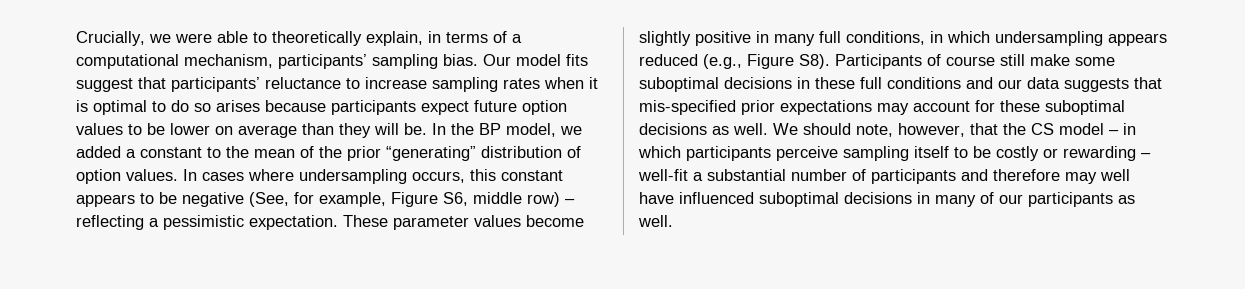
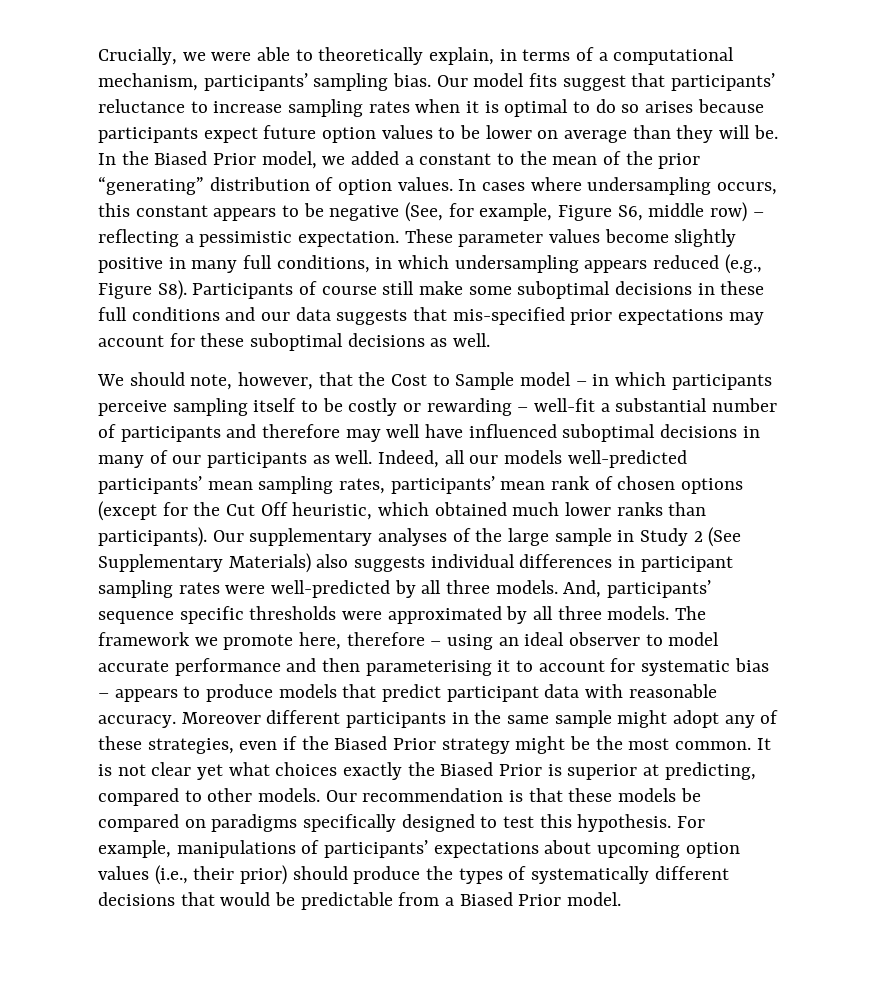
- In the BP model, we added a constant to the mean of the prior “generating” distribution of option values.
+ In the Biased Prior model, we added a constant to the mean of the prior “generating” distribution of option values.
- These parameter values become slightly positive in many full conditions, in which undersampling appears reduced (e.g., Figure S8). Participants of course still make some suboptimal decisions in these full conditions and our data suggests that mis-specified prior expectations may account for these suboptimal decisions as well. We should note, however, that the CS model – in which participants perceive sampling itself to be costly or rewarding – well-fit a substantial number of participants and therefore may well have influenced suboptimal decisions in many of our participants as well.
+ These parameter values become slightly positive in many full conditions, in which undersampling appears reduced (e.g., Figure S8). Participants of course still make some suboptimal decisions in these full conditions and our data suggests that mis-specified prior expectations may account for these suboptimal decisions as well.
+ We should note, however, that the Cost to Sample model – in which participants perceive sampling itself to be costly or rewarding – well-fit a substantial number of participants and therefore may well have influenced suboptimal decisions in many of our participants as well.
+ Indeed, all our models well-predicted participants’ mean sampling rates, participants’ mean rank of chosen options (except for the Cut Off heuristic, which obtained much lower ranks than participants). Our supplementary analyses of the large sample in Study 2 (See Supplementary Materials) also suggests individual differences in participant sampling rates were well-predicted by all three models. And, participants’ sequence specific thresholds were approximated by all three models. The framework we promote here, therefore – using an ideal observer to model accurate performance and then parameterising it to account for systematic bias – appears to produce models that predict participant data with reasonable accuracy. Moreover different participants in the same sample might adopt any of these strategies, even if the Biased Prior strategy might be the most common. It is not clear yet what choices exactly the Biased Prior is superior at predicting, compared to other models. Our recommendation is that these models be compared on paradigms specifically designed to test this hypothesis. For example, manipulations of participants’ expectations about upcoming option values (i.e., their prior) should produce the types of systematically different decisions that would be predictable from a Biased Prior model.

